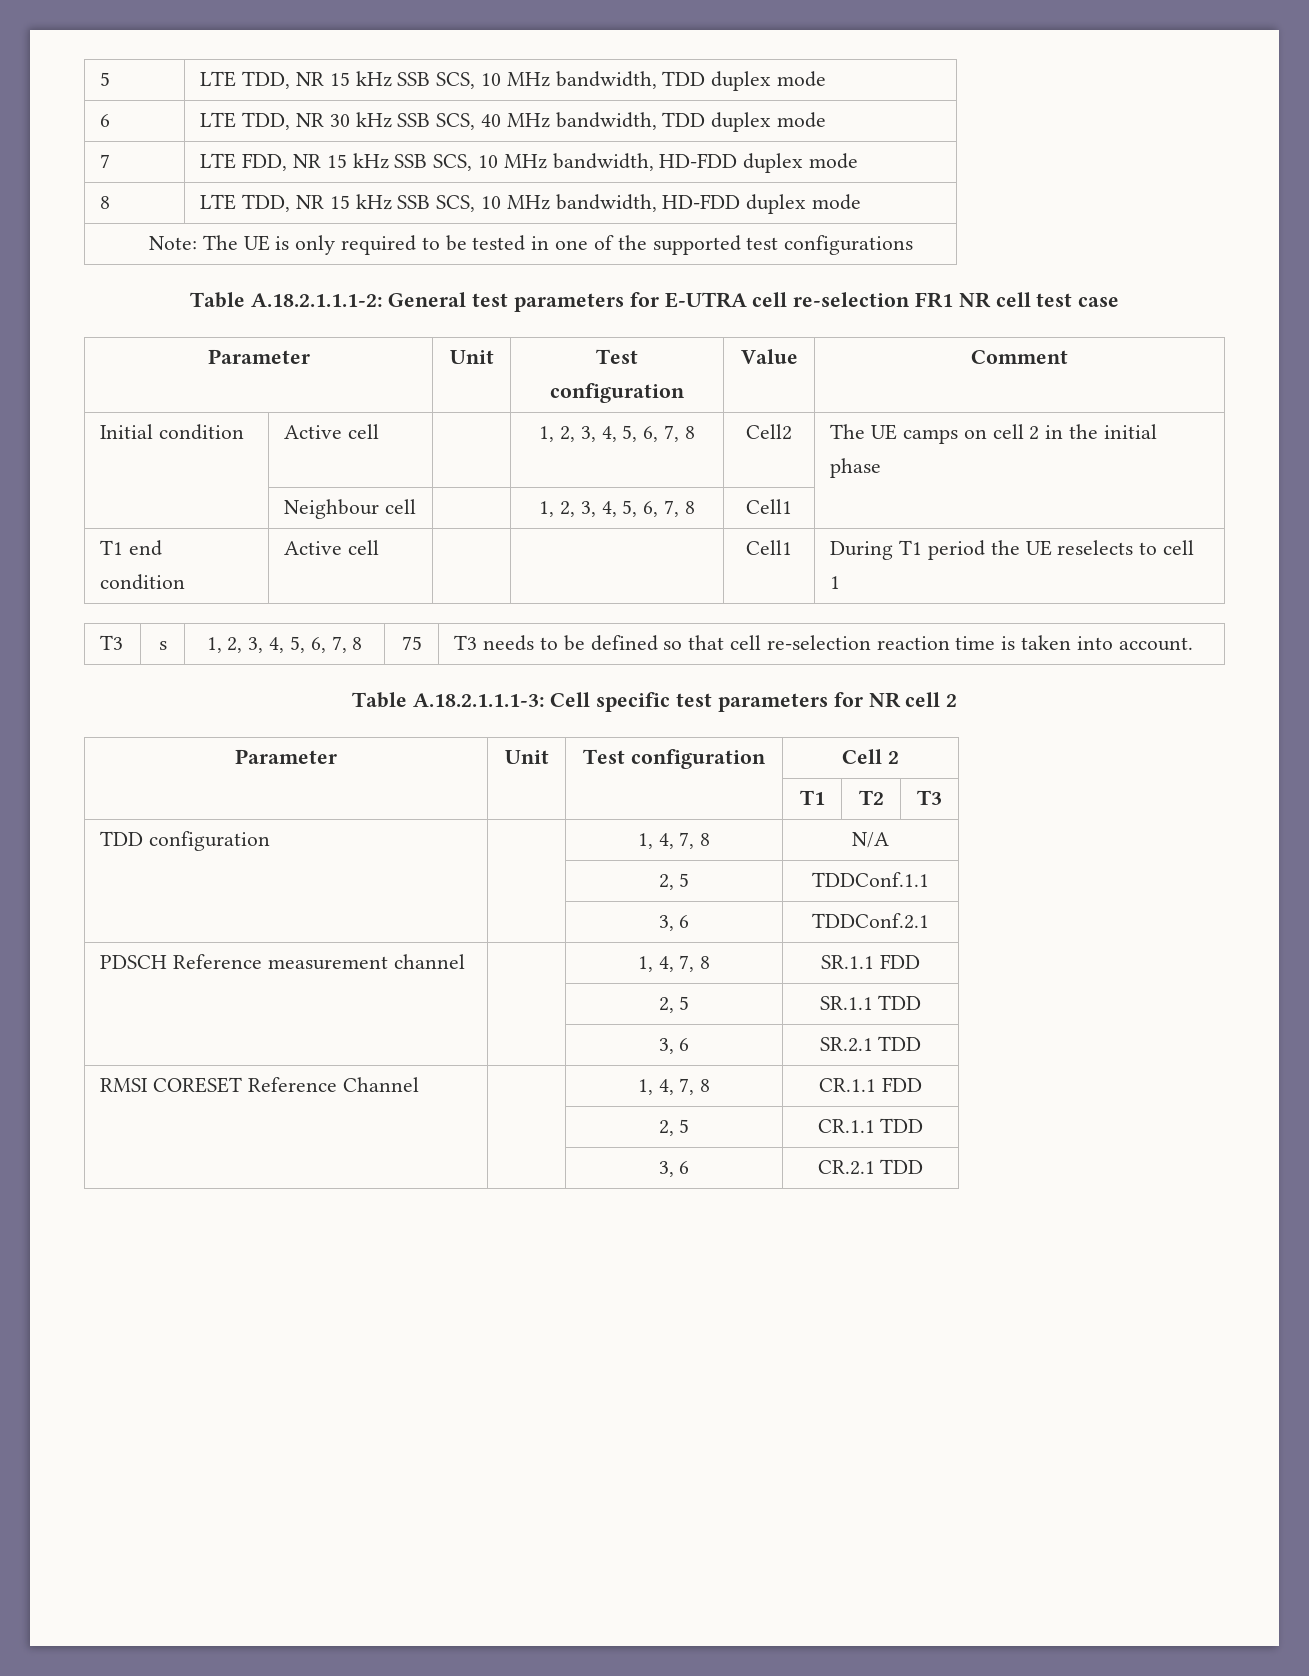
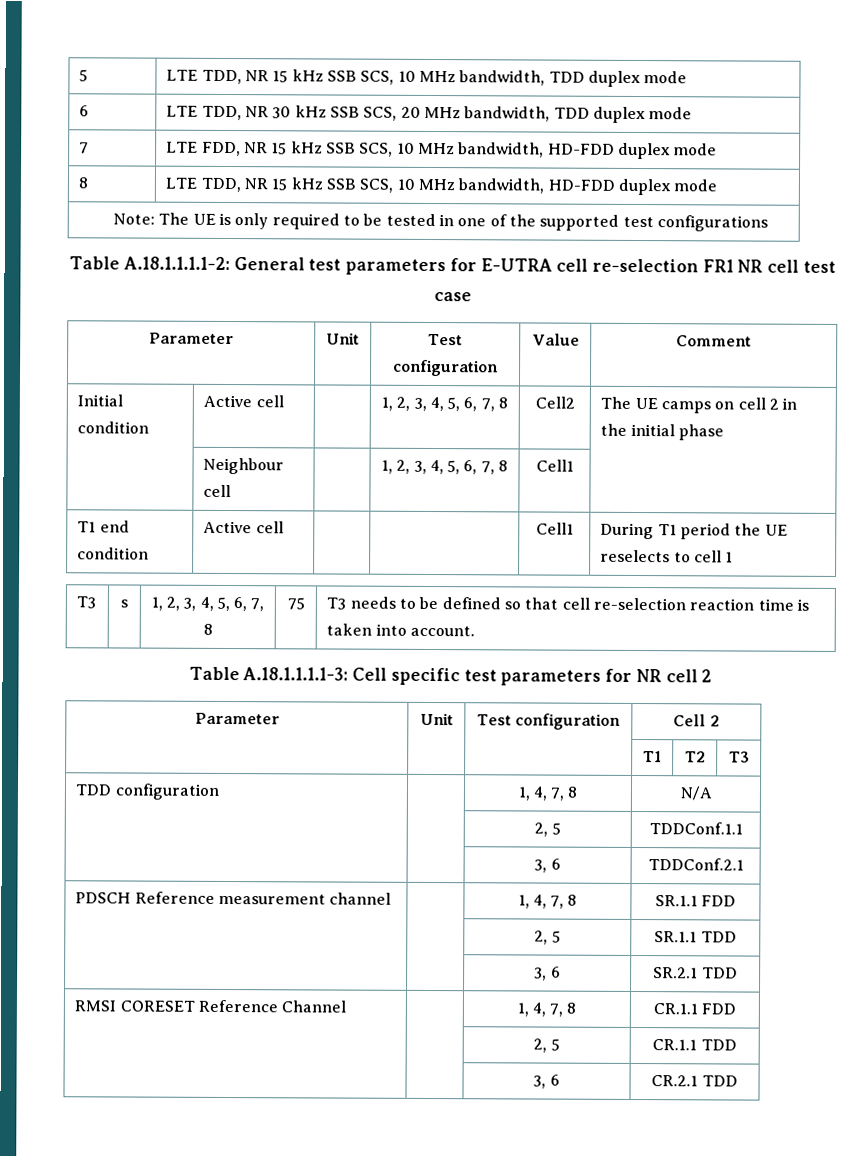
- 6 | LTE TDD, NR 30 kHz SSB SCS, 40 MHz bandwidth, TDD duplex mode
+ 6 | LTE TDD, NR 30 kHz SSB SCS, 20 MHz bandwidth, TDD duplex mode
- Table A.18.2.1.1.1-2: General test parameters for E-UTRA cell re-selection FR1 NR cell test case
+ Table A.18.1.1.1.1-2: General test parameters for E-UTRA cell re-selection FR1 NR cell test case
- Table A.18.2.1.1.1-3: Cell specific test parameters for NR cell 2
+ Table A.18.1.1.1.1-3: Cell specific test parameters for NR cell 2

